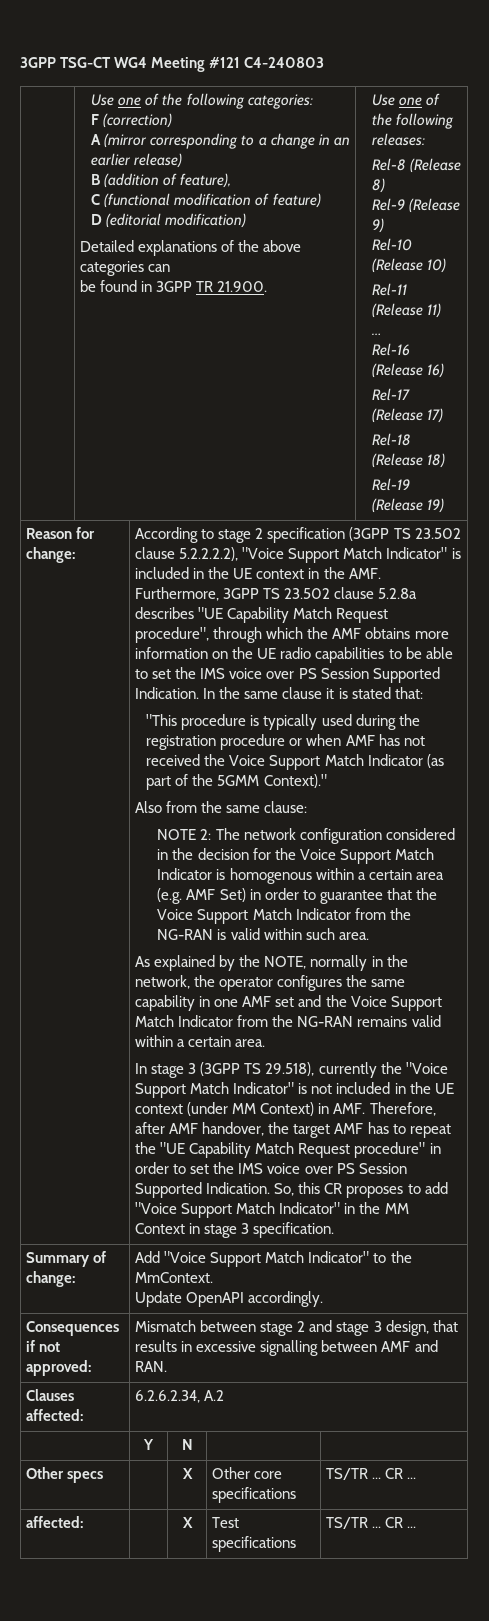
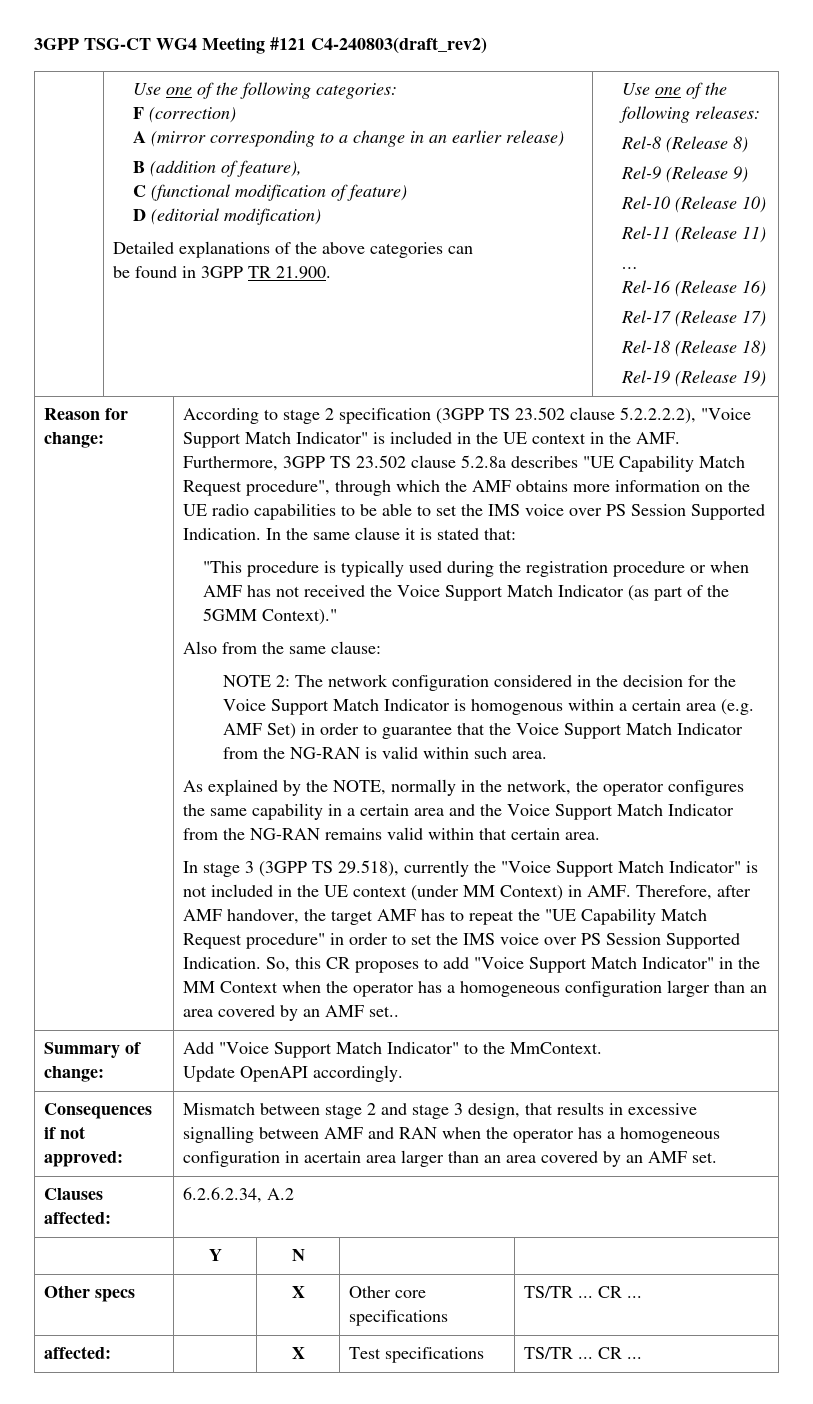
- 3GPP TSG-CT WG4 Meeting #121 C4-240803
+ 3GPP TSG-CT WG4 Meeting #121 C4-240803(draft_rev2)
- As explained by the NOTE, normally in the network, the operator configures the same capability in one AMF set and the Voice Support Match Indicator from the NG-RAN remains valid within a certain area.
+ As explained by the NOTE, normally in the network, the operator configures the same capability in a certain area and the Voice Support Match Indicator from the NG-RAN remains valid within that certain area.
- So, this CR proposes to add "Voice Support Match Indicator" in the MM Context in stage 3 specification.
+ So, this CR proposes to add "Voice Support Match Indicator" in the MM Context when the operator has a homogeneous configuration larger than an area covered by an AMF set..
- Consequences if not approved: | Mismatch between stage 2 and stage 3 design, that results in excessive signalling between AMF and RAN.
+ Consequences if not approved: | Mismatch between stage 2 and stage 3 design, that results in excessive signalling between AMF and RAN when the operator has a homogeneous configuration in acertain area larger than an area covered by an AMF set.

